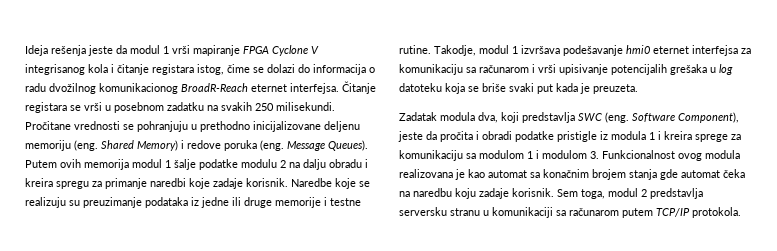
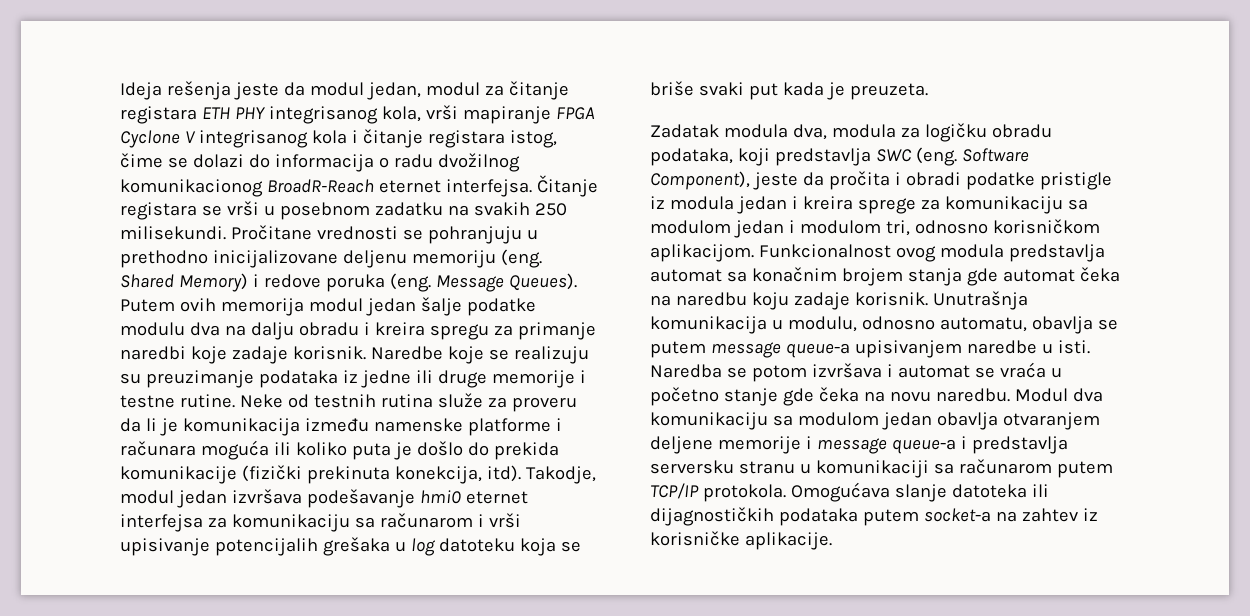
- Ideja rešenja jeste da modul 1 vrši mapiranje FPGA Cyclone V integrisanog kola i čitanje registara istog, čime se dolazi do informacija o radu dvožilnog komunikacionog BroadR-Reach eternet interfejsa.
+ Ideja rešenja jeste da modul jedan, modul za čitanje registara ETH PHY integrisanog kola, vrši mapiranje FPGA Cyclone V integrisanog kola i čitanje registara istog, čime se dolazi do informacija o radu dvožilnog komunikacionog BroadR-Reach eternet interfejsa.
- Putem ovih memorija modul 1 šalje podatke modulu 2 na dalju obradu i kreira spregu za primanje naredbi koje zadaje korisnik.
+ Putem ovih memorija modul jedan šalje podatke modulu dva na dalju obradu i kreira spregu za primanje naredbi koje zadaje korisnik.
+ Neke od testnih rutina služe za proveru da li je komunikacija između namenske platforme i računara moguća ili koliko puta je došlo do prekida komunikacije (fizički prekinuta konekcija, itd).
- Takodje, modul 1 izvršava podešavanje hmi0 eternet interfejsa za komunikaciju sa računarom i vrši upisivanje potencijalih grešaka u log datoteku koja se briše svaki put kada je preuzeta.
+ Takodje, modul jedan izvršava podešavanje hmi0 eternet interfejsa za komunikaciju sa računarom i vrši upisivanje potencijalih grešaka u log datoteku koja se briše svaki put kada je preuzeta.
- Zadatak modula dva, koji predstavlja SWC (eng.
+ Zadatak modula dva, modula za logičku obradu podataka, koji predstavlja SWC (eng.
- Software Component), jeste da pročita i obradi podatke pristigle iz modula 1 i kreira sprege za komunikaciju sa modulom 1 i modulom 3. Funkcionalnost ovog modula realizovana je kao automat sa konačnim brojem stanja gde automat čeka na naredbu koju zadaje korisnik.
+ Software Component), jeste da pročita i obradi podatke pristigle iz modula jedan i kreira sprege za komunikaciju sa modulom jedan i modulom tri, odnosno korisničkom aplikacijom. Funkcionalnost ovog modula predstavlja automat sa konačnim brojem stanja gde automat čeka na naredbu koju zadaje korisnik.
- Sem toga, modul 2 predstavlja serversku stranu u komunikaciji sa računarom putem TCP/IP protokola.
+ Unutrašnja komunikacija u modulu, odnosno automatu, obavlja se putem message queue-a upisivanjem naredbe u isti. Naredba se potom izvršava i automat se vraća u početno stanje gde čeka na novu naredbu. Modul dva komunikaciju sa modulom jedan obavlja otvaranjem deljene memorije i message queue-a i predstavlja serversku stranu u komunikaciji sa računarom putem TCP/IP protokola.
+ Omogućava slanje datoteka ili dijagnostičkih podataka putem socket-a na zahtev iz korisničke aplikacije.

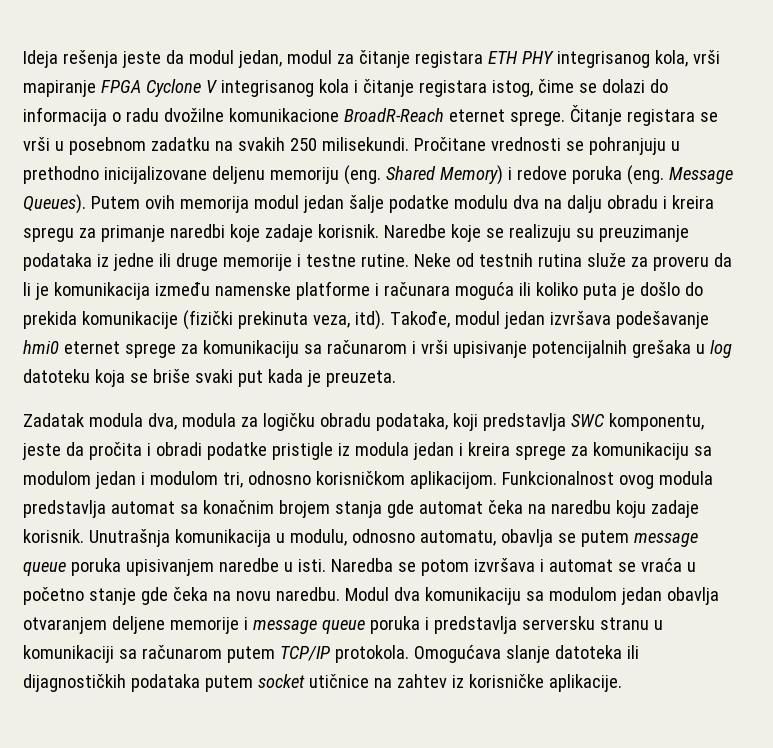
- Ideja rešenja jeste da modul jedan, modul za čitanje registara ETH PHY integrisanog kola, vrši mapiranje FPGA Cyclone V integrisanog kola i čitanje registara istog, čime se dolazi do informacija o radu dvožilnog komunikacionog BroadR-Reach eternet interfejsa.
+ Ideja rešenja jeste da modul jedan, modul za čitanje registara ETH PHY integrisanog kola, vrši mapiranje FPGA Cyclone V integrisanog kola i čitanje registara istog, čime se dolazi do informacija o radu dvožilne komunikacione BroadR-Reach eternet sprege.
- Neke od testnih rutina služe za proveru da li je komunikacija između namenske platforme i računara moguća ili koliko puta je došlo do prekida komunikacije (fizički prekinuta konekcija, itd). Takodje, modul jedan izvršava podešavanje hmi0 eternet interfejsa za komunikaciju sa računarom i vrši upisivanje potencijalih grešaka u log datoteku koja se briše svaki put kada je preuzeta.
+ Neke od testnih rutina služe za proveru da li je komunikacija između namenske platforme i računara moguća ili koliko puta je došlo do prekida komunikacije (fizički prekinuta veza, itd). Takođe, modul jedan izvršava podešavanje hmi0 eternet sprege za komunikaciju sa računarom i vrši upisivanje potencijalnih grešaka u log datoteku koja se briše svaki put kada je preuzeta.
- Zadatak modula dva, modula za logičku obradu podataka, koji predstavlja SWC (eng. Software Component), jeste da pročita i obradi podatke pristigle iz modula jedan i kreira sprege za komunikaciju sa modulom jedan i modulom tri, odnosno korisničkom aplikacijom.
+ Zadatak modula dva, modula za logičku obradu podataka, koji predstavlja SWC komponentu, jeste da pročita i obradi podatke pristigle iz modula jedan i kreira sprege za komunikaciju sa modulom jedan i modulom tri, odnosno korisničkom aplikacijom.
- Unutrašnja komunikacija u modulu, odnosno automatu, obavlja se putem message queue-a upisivanjem naredbe u isti.
+ Unutrašnja komunikacija u modulu, odnosno automatu, obavlja se putem message queue poruka upisivanjem naredbe u isti.
- Modul dva komunikaciju sa modulom jedan obavlja otvaranjem deljene memorije i message queue-a i predstavlja serversku stranu u komunikaciji sa računarom putem TCP/IP protokola.
+ Modul dva komunikaciju sa modulom jedan obavlja otvaranjem deljene memorije i message queue poruka i predstavlja serversku stranu u komunikaciji sa računarom putem TCP/IP protokola.
- Omogućava slanje datoteka ili dijagnostičkih podataka putem socket-a na zahtev iz korisničke aplikacije.
+ Omogućava slanje datoteka ili dijagnostičkih podataka putem socket utičnice na zahtev iz korisničke aplikacije.

